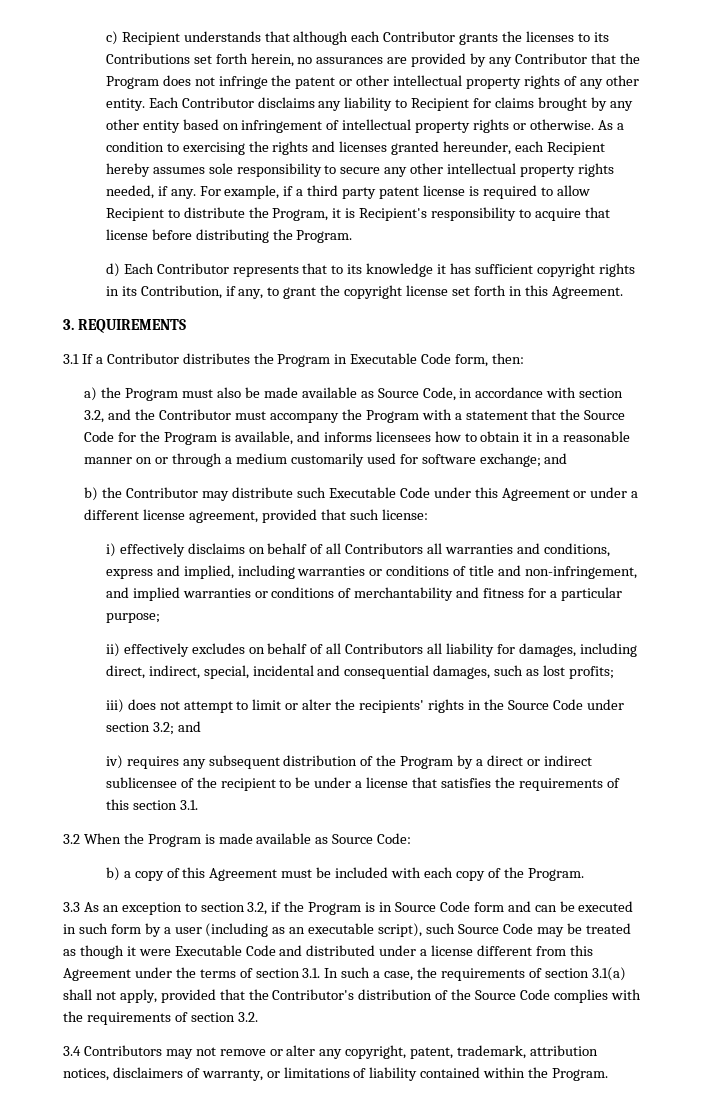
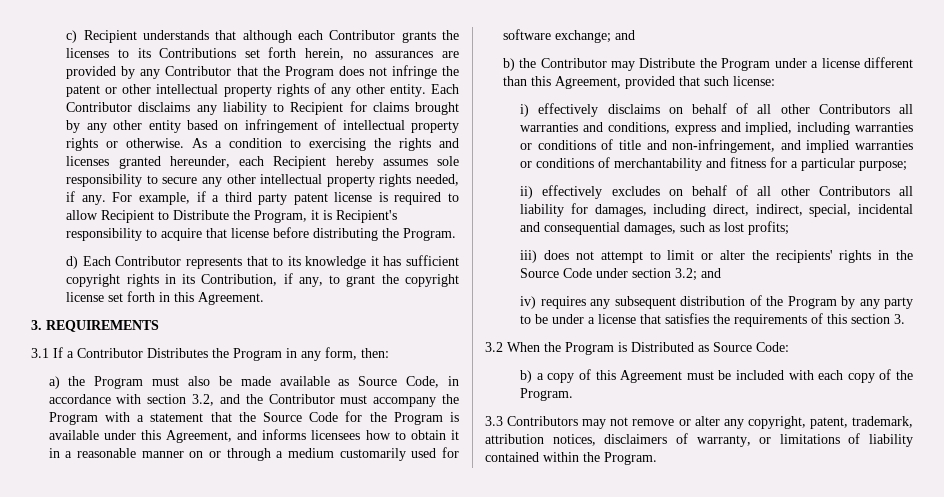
- For example, if a third party patent license is required to allow Recipient to distribute the Program, it is Recipient's responsibility to acquire that license before distributing the Program.
+ For example, if a third party patent license is required to allow Recipient to Distribute the Program, it is Recipient's responsibility to acquire that license before distributing the Program.
- 3.1 If a Contributor distributes the Program in Executable Code form, then:
+ 3.1 If a Contributor Distributes the Program in any form, then:
- a) the Program must also be made available as Source Code, in accordance with section 3.2, and the Contributor must accompany the Program with a statement that the Source Code for the Program is available, and informs licensees how to obtain it in a reasonable manner on or through a medium customarily used for software exchange; and
+ a) the Program must also be made available as Source Code, in accordance with section 3.2, and the Contributor must accompany the Program with a statement that the Source Code for the Program is available under this Agreement, and informs licensees how to obtain it in a reasonable manner on or through a medium customarily used for software exchange; and
- b) the Contributor may distribute such Executable Code under this Agreement or under a different license agreement, provided that such license:
+ b) the Contributor may Distribute the Program under a license different than this Agreement, provided that such license:
- i) effectively disclaims on behalf of all Contributors all warranties and conditions, express and implied, including warranties or conditions of title and non-infringement, and implied warranties or conditions of merchantability and fitness for a particular purpose;
+ i) effectively disclaims on behalf of all other Contributors all warranties and conditions, express and implied, including warranties or conditions of title and non-infringement, and implied warranties or conditions of merchantability and fitness for a particular purpose;
- ii) effectively excludes on behalf of all Contributors all liability for damages, including direct, indirect, special, incidental and consequential damages, such as lost profits;
+ ii) effectively excludes on behalf of all other Contributors all liability for damages, including direct, indirect, special, incidental and consequential damages, such as lost profits;
- iv) requires any subsequent distribution of the Program by a direct or indirect sublicensee of the recipient to be under a license that satisfies the requirements of this section 3.1.
+ iv) requires any subsequent distribution of the Program by any party to be under a license that satisfies the requirements of this section 3.
- 3.2 When the Program is made available as Source Code:
+ 3.2 When the Program is Distributed as Source Code:
- 3.3 As an exception to section 3.2, if the Program is in Source Code form and can be executed in such form by a user (including as an executable script), such Source Code may be treated as though it were Executable Code and distributed under a license different from this Agreement under the terms of section 3.1. In such a case, the requirements of section 3.1(a) shall not apply, provided that the Contributor's distribution of the Source Code complies with the requirements of section 3.2.
- 3.4 Contributors may not remove or alter any copyright, patent, trademark, attribution notices, disclaimers of warranty, or limitations of liability contained within the Program.
+ 3.3 Contributors may not remove or alter any copyright, patent, trademark, attribution notices, disclaimers of warranty, or limitations of liability contained within the Program.

